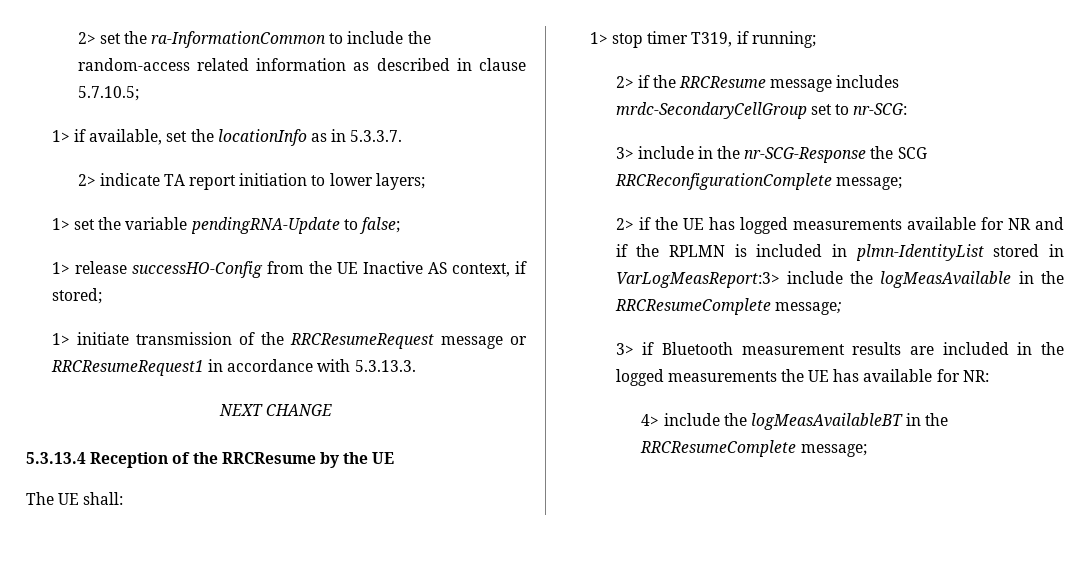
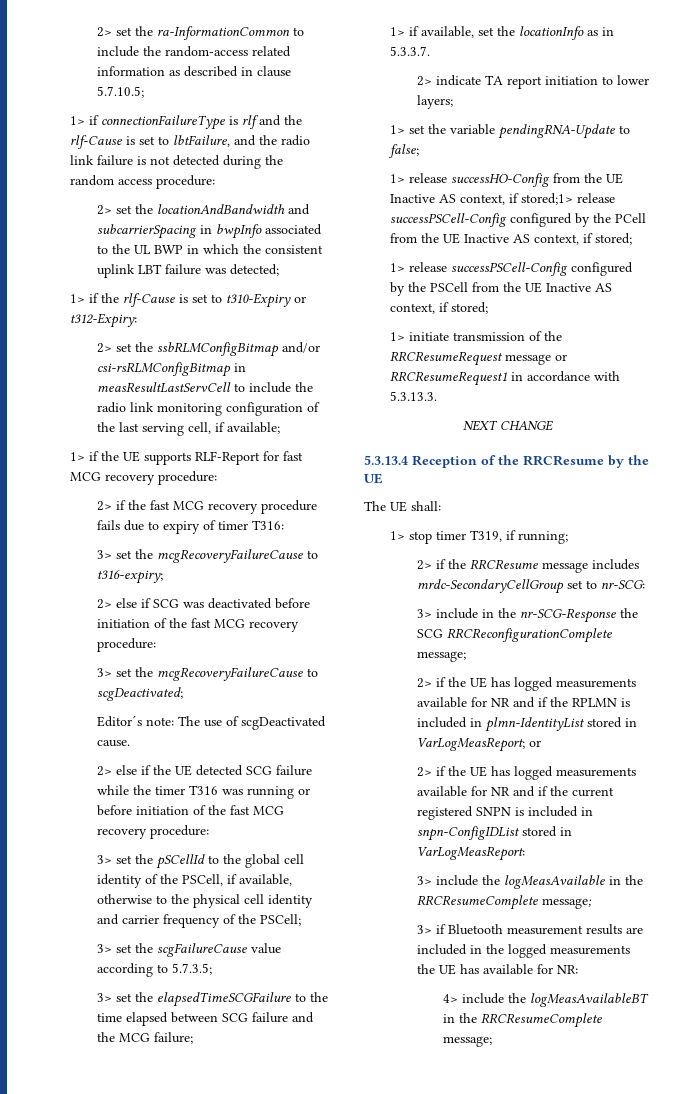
+ 1> if connectionFailureType is rlf and the rlf-Cause is set to lbtFailure, and the radio link failure is not detected during the random access procedure:
+ 2> set the locationAndBandwidth and subcarrierSpacing in bwpInfo associated to the UL BWP in which the consistent uplink LBT failure was detected;
+ 1> if the rlf-Cause is set to t310-Expiry or t312-Expiry:
+ 2> set the ssbRLMConfigBitmap and/or csi-rsRLMConfigBitmap in measResultLastServCell to include the radio link monitoring configuration of the last serving cell, if available;
+ 1> if the UE supports RLF-Report for fast MCG recovery procedure:
+ 2> if the fast MCG recovery procedure fails due to expiry of timer T316:
+ 3> set the mcgRecoveryFailureCause to t316-expiry;
+ 2> else if SCG was deactivated before initiation of the fast MCG recovery procedure:
+ 3> set the mcgRecoveryFailureCause to scgDeactivated;
+ Editor´s note: The use of scgDeactivated cause.
+ 2> else if the UE detected SCG failure while the timer T316 was running or before initiation of the fast MCG recovery procedure:
+ 3> set the pSCellId to the global cell identity of the PSCell, if available, otherwise to the physical cell identity and carrier frequency of the PSCell;
+ 3> set the scgFailureCause value according to 5.7.3.5;
+ 3> set the elapsedTimeSCGFailure to the time elapsed between SCG failure and the MCG failure;
- 1> release successHO-Config from the UE Inactive AS context, if stored;
+ 1> release successHO-Config from the UE Inactive AS context, if stored;1> release successPSCell-Config configured by the PCell from the UE Inactive AS context, if stored;
+ 1> release successPSCell-Config configured by the PSCell from the UE Inactive AS context, if stored;
- 2> if the UE has logged measurements available for NR and if the RPLMN is included in plmn-IdentityList stored in VarLogMeasReport:3> include the logMeasAvailable in the RRCResumeComplete message;
+ 2> if the UE has logged measurements available for NR and if the RPLMN is included in plmn-IdentityList stored in VarLogMeasReport; or
+ 2> if the UE has logged measurements available for NR and if the current registered SNPN is included in snpn-ConfigIDList stored in VarLogMeasReport:
+ 3> include the logMeasAvailable in the RRCResumeComplete message;

